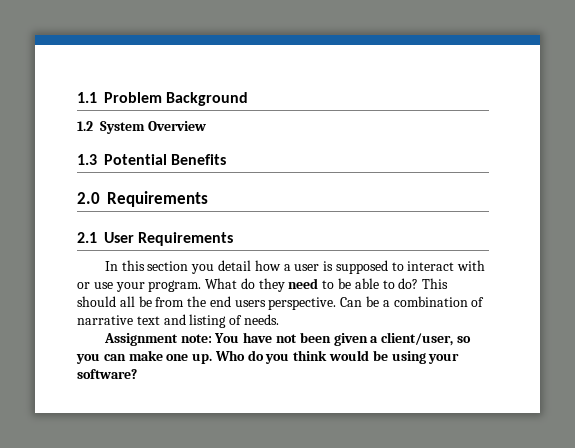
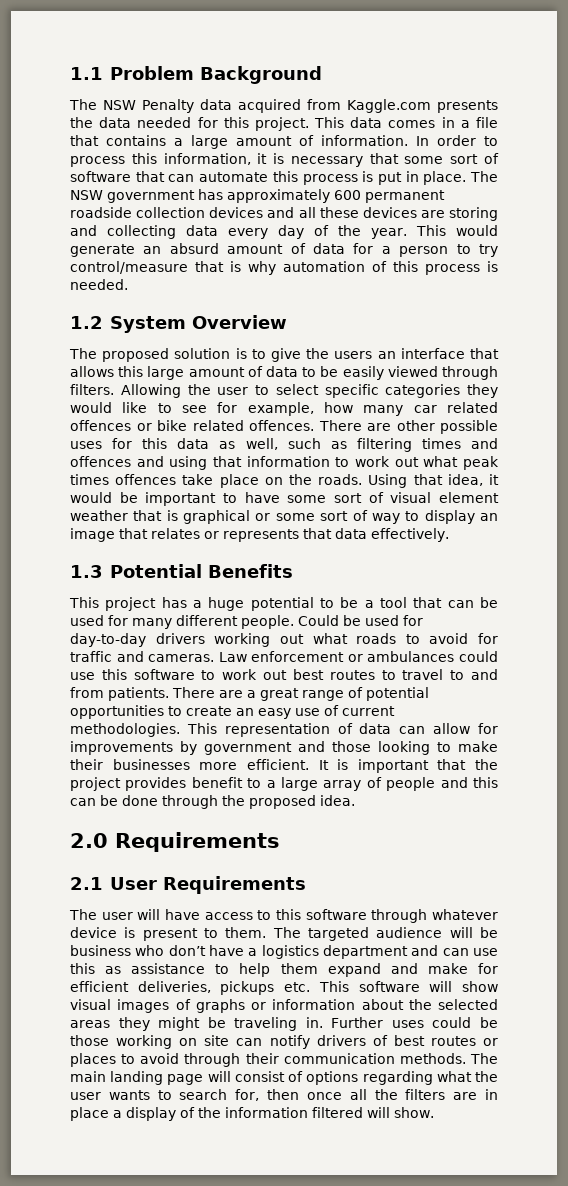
+ The NSW Penalty data acquired from Kaggle.com presents the data needed for this project. This data comes in a file that contains a large amount of information. In order to process this information, it is necessary that some sort of software that can automate this process is put in place. The NSW government has approximately 600 permanent roadside collection devices and all these devices are storing and collecting data every day of the year. This would generate an absurd amount of data for a person to try control/measure that is why automation of this process is needed.
  1.2 System Overview
+ The proposed solution is to give the users an interface that allows this large amount of data to be easily viewed through filters. Allowing the user to select specific categories they would like to see for example, how many car related offences or bike related offences. There are other possible uses for this data as well, such as filtering times and offences and using that information to work out what peak times offences take place on the roads. Using that idea, it would be important to have some sort of visual element weather that is graphical or some sort of way to display an image that relates or represents that data effectively.
  1.3 Potential Benefits
+ This project has a huge potential to be a tool that can be used for many different people. Could be used for day-to-day drivers working out what roads to avoid for traffic and cameras. Law enforcement or ambulances could use this software to work out best routes to travel to and from patients. There are a great range of potential opportunities to create an easy use of current methodologies. This representation of data can allow for improvements by government and those looking to make their businesses more efficient. It is important that the project provides benefit to a large array of people and this can be done through the proposed idea.
- In this section you detail how a user is supposed to interact with or use your program. What do they need to be able to do? This should all be from the end users perspective. Can be a combination of narrative text and listing of needs.
- Assignment note: You have not been given a client/user, so you can make one up. Who do you think would be using your software?
+ The user will have access to this software through whatever device is present to them. The targeted audience will be business who don’t have a logistics department and can use this as assistance to help them expand and make for efficient deliveries, pickups etc. This software will show visual images of graphs or information about the selected areas they might be traveling in. Further uses could be those working on site can notify drivers of best routes or places to avoid through their communication methods. The main landing page will consist of options regarding what the user wants to search for, then once all the filters are in place a display of the information filtered will show.

